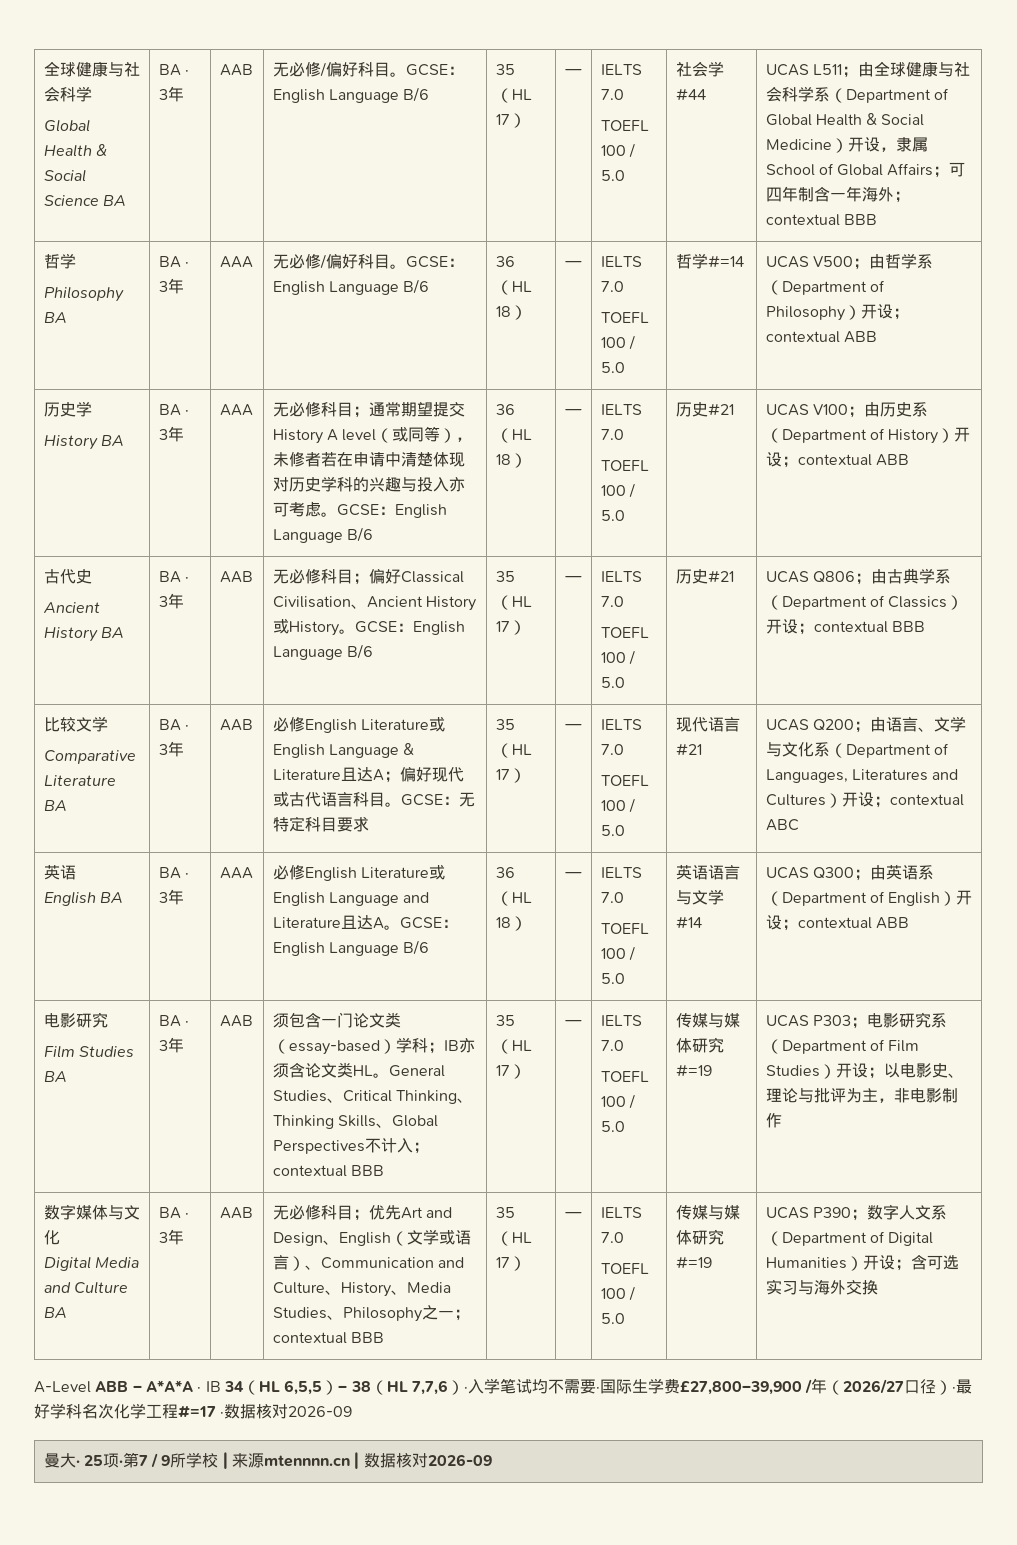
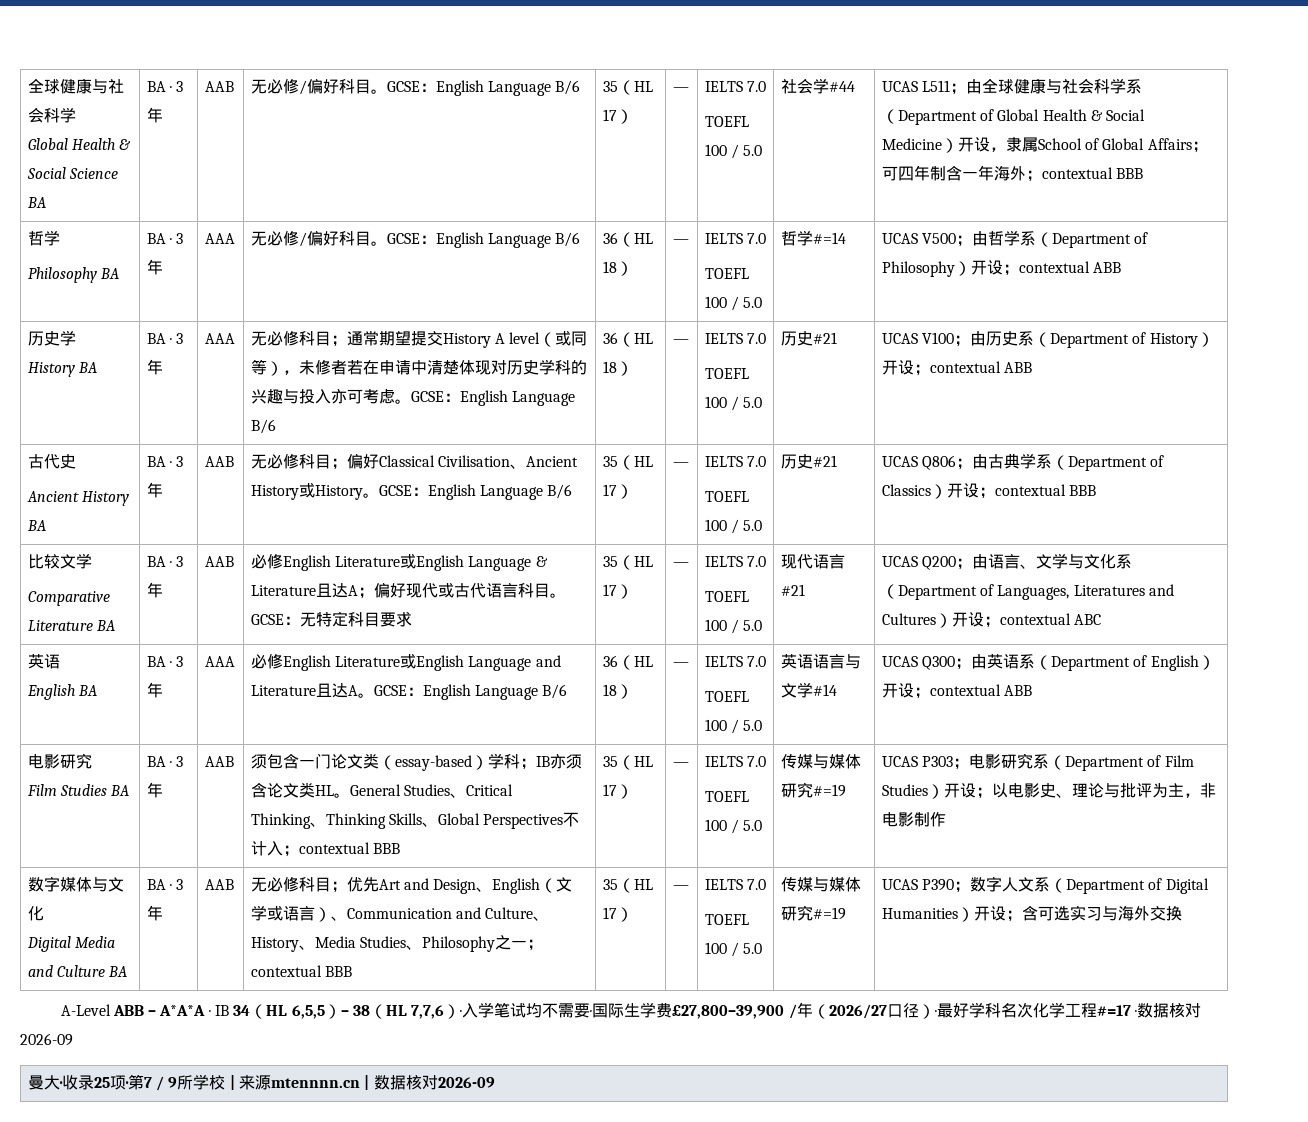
- 曼大· 25项·第7 / 9所学校 | 来源mtennnn.cn | 数据核对2026-09
+ 曼大·收录25项·第7 / 9所学校 | 来源mtennnn.cn | 数据核对2026-09

